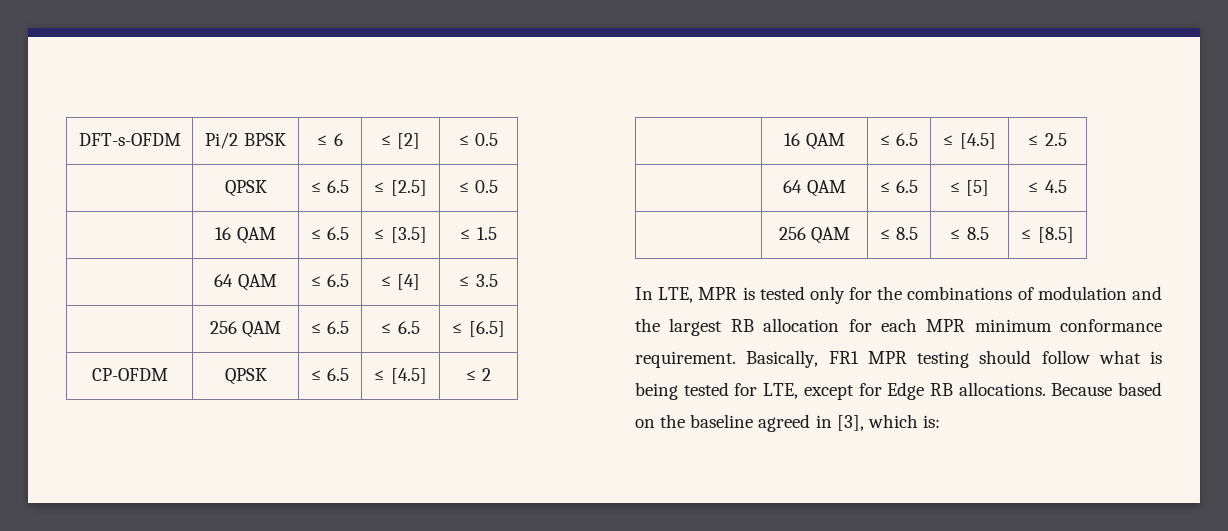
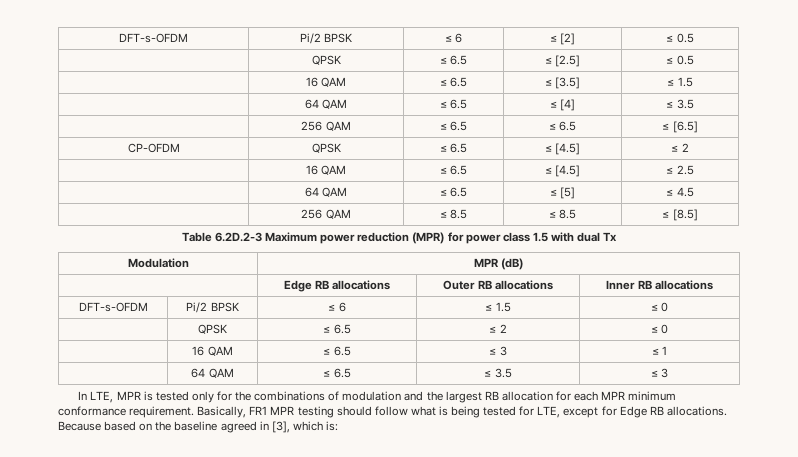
+ Table 6.2D.2-3 Maximum power reduction (MPR) for power class 1.5 with dual Tx
+ Modulation | MPR (dB)
+ | Edge RB allocations | Outer RB allocations | Inner RB allocations
+ DFT-s-OFDM | Pi/2 BPSK | ≤ 6 | ≤ 1.5 | ≤ 0
+ | QPSK | ≤ 6.5 | ≤ 2 | ≤ 0
+ | 16 QAM | ≤ 6.5 | ≤ 3 | ≤ 1
+ | 64 QAM | ≤ 6.5 | ≤ 3.5 | ≤ 3

